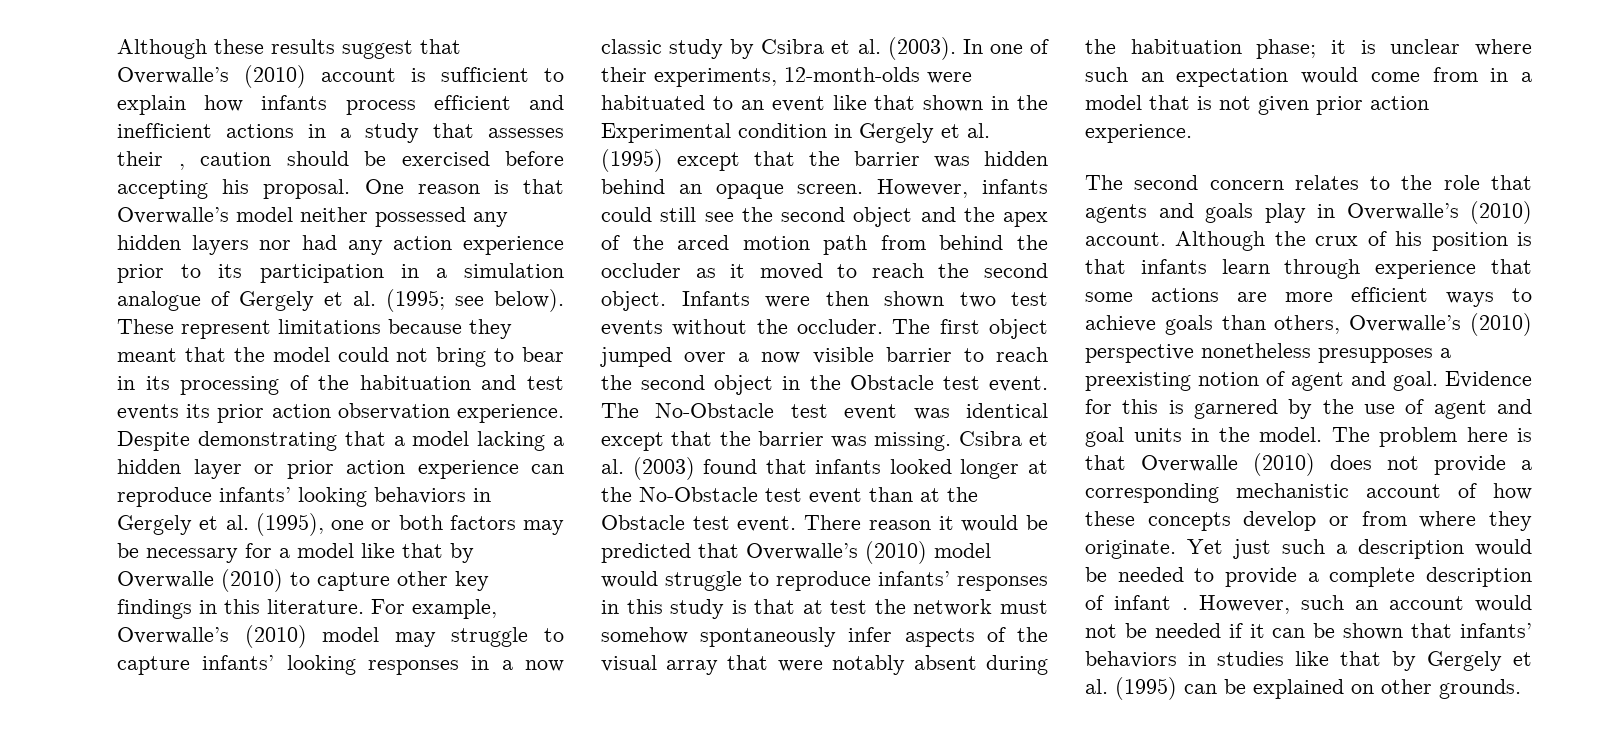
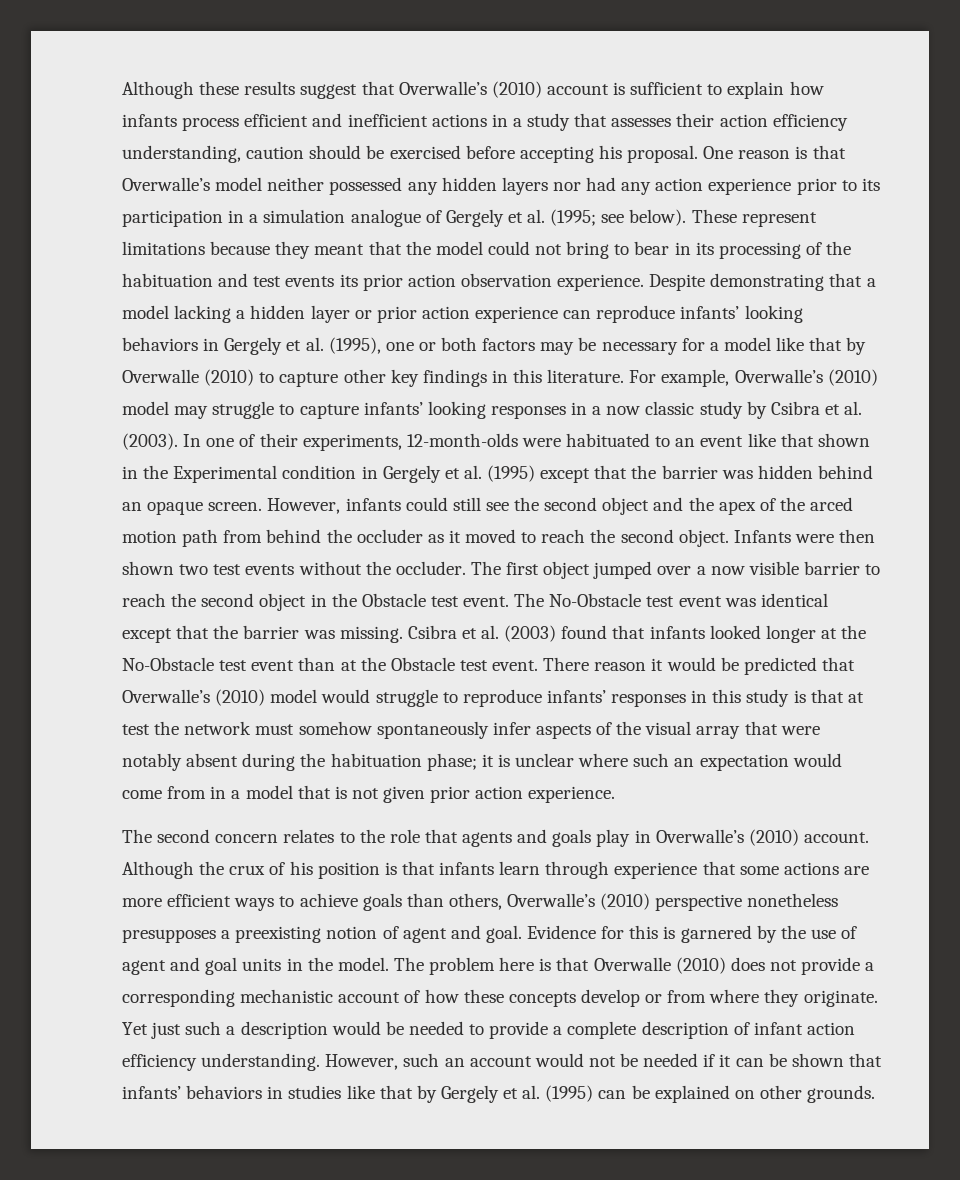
- Although these results suggest that Overwalle’s (2010) account is sufficient to explain how infants process efficient and inefficient actions in a study that assesses their , caution should be exercised before accepting his proposal.
+ Although these results suggest that Overwalle’s (2010) account is sufficient to explain how infants process efficient and inefficient actions in a study that assesses their action efficiency understanding, caution should be exercised before accepting his proposal.
- Yet just such a description would be needed to provide a complete description of infant .
+ Yet just such a description would be needed to provide a complete description of infant action efficiency understanding.

